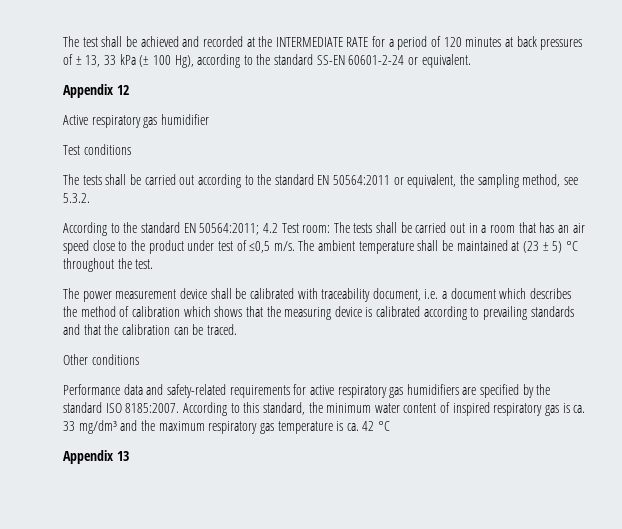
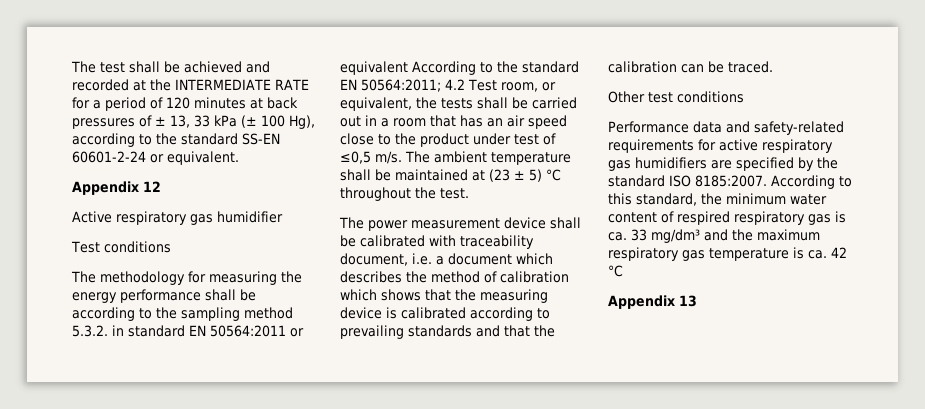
- The tests shall be carried out according to the standard EN 50564:2011 or equivalent, the sampling method, see 5.3.2.
- According to the standard EN 50564:2011; 4.2 Test room: The tests shall be carried out in a room that has an air speed close to the product under test of ≤0,5 m/s.
+ The methodology for measuring the energy performance shall be according to the sampling method 5.3.2. in standard EN 50564:2011 or equivalent According to the standard EN 50564:2011; 4.2 Test room, or equivalent, the tests shall be carried out in a room that has an air speed close to the product under test of ≤0,5 m/s.
- Other conditions
+ Other test conditions
- According to this standard, the minimum water content of inspired respiratory gas is ca. 33 mg/dm³ and the maximum respiratory gas temperature is ca. 42 °C
+ According to this standard, the minimum water content of respired respiratory gas is ca. 33 mg/dm³ and the maximum respiratory gas temperature is ca. 42 °C

